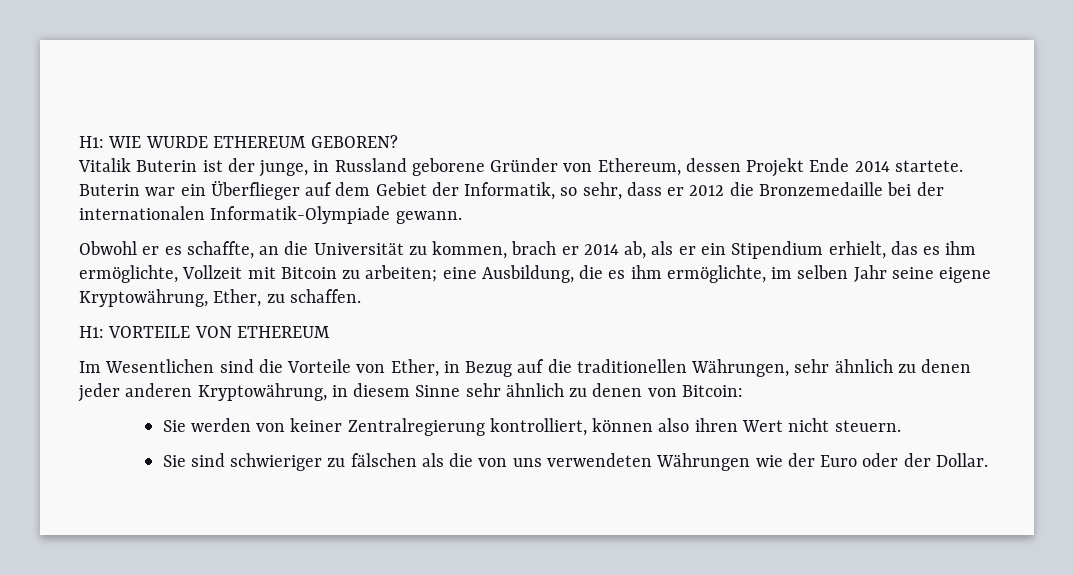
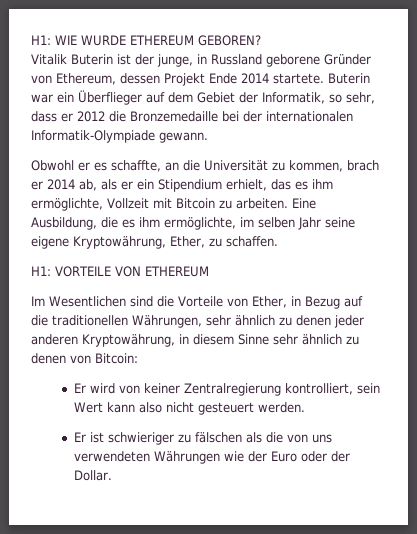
- Obwohl er es schaffte, an die Universität zu kommen, brach er 2014 ab, als er ein Stipendium erhielt, das es ihm ermöglichte, Vollzeit mit Bitcoin zu arbeiten; eine Ausbildung, die es ihm ermöglichte, im selben Jahr seine eigene Kryptowährung, Ether, zu schaffen.
+ Obwohl er es schaffte, an die Universität zu kommen, brach er 2014 ab, als er ein Stipendium erhielt, das es ihm ermöglichte, Vollzeit mit Bitcoin zu arbeiten. Eine Ausbildung, die es ihm ermöglichte, im selben Jahr seine eigene Kryptowährung, Ether, zu schaffen.
- Sie werden von keiner Zentralregierung kontrolliert, können also ihren Wert nicht steuern.
- Sie sind schwieriger zu fälschen als die von uns verwendeten Währungen wie der Euro oder der Dollar.
+ Er wird von keiner Zentralregierung kontrolliert, sein Wert kann also nicht gesteuert werden.
+ Er ist schwieriger zu fälschen als die von uns verwendeten Währungen wie der Euro oder der Dollar.

